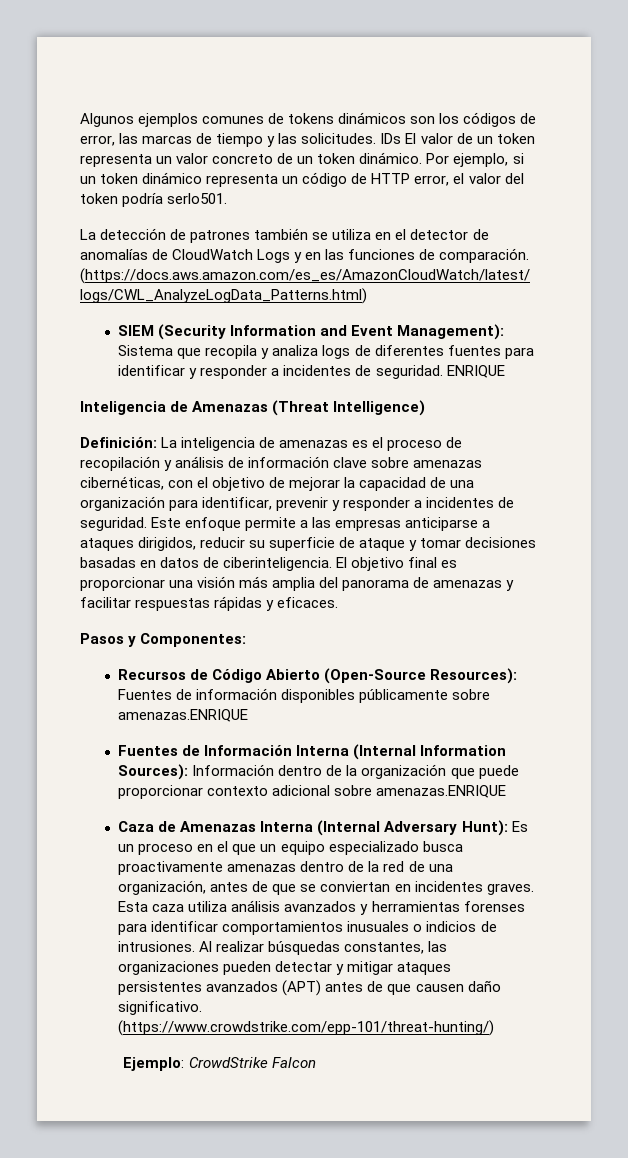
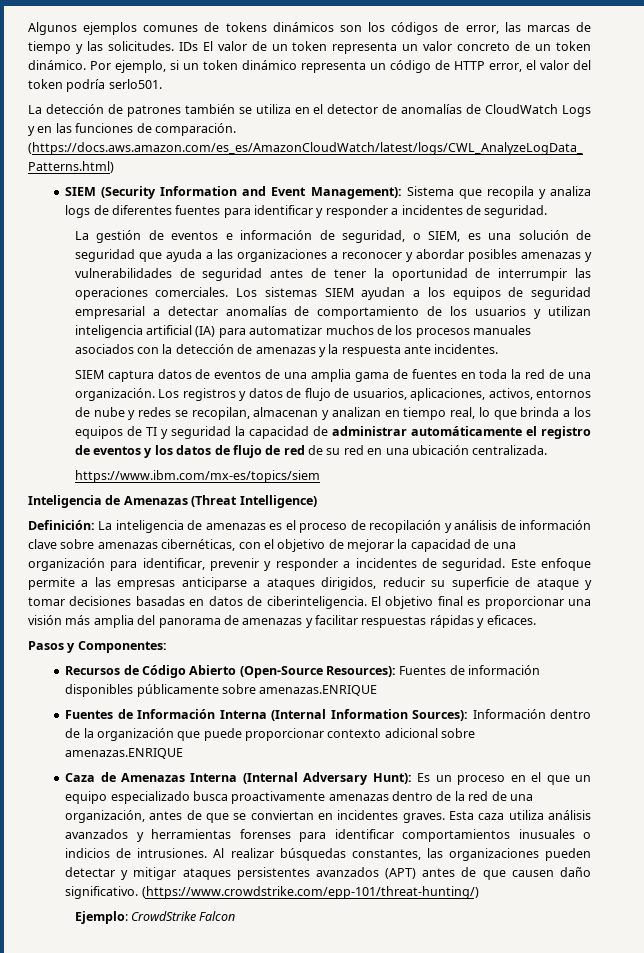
- SIEM (Security Information and Event Management): Sistema que recopila y analiza logs de diferentes fuentes para identificar y responder a incidentes de seguridad. ENRIQUE
+ SIEM (Security Information and Event Management): Sistema que recopila y analiza logs de diferentes fuentes para identificar y responder a incidentes de seguridad.
+ La gestión de eventos e información de seguridad, o SIEM, es una solución de seguridad que ayuda a las organizaciones a reconocer y abordar posibles amenazas y vulnerabilidades de seguridad antes de tener la oportunidad de interrumpir las operaciones comerciales. Los sistemas SIEM ayudan a los equipos de seguridad empresarial a detectar anomalías de comportamiento de los usuarios y utilizan inteligencia artificial (IA) para automatizar muchos de los procesos manuales asociados con la detección de amenazas y la respuesta ante incidentes.
+ SIEM captura datos de eventos de una amplia gama de fuentes en toda la red de una organización. Los registros y datos de flujo de usuarios, aplicaciones, activos, entornos de nube y redes se recopilan, almacenan y analizan en tiempo real, lo que brinda a los equipos de TI y seguridad la capacidad de administrar automáticamente el registro de eventos y los datos de flujo de red de su red en una ubicación centralizada.
+ https://www.ibm.com/mx-es/topics/siem

